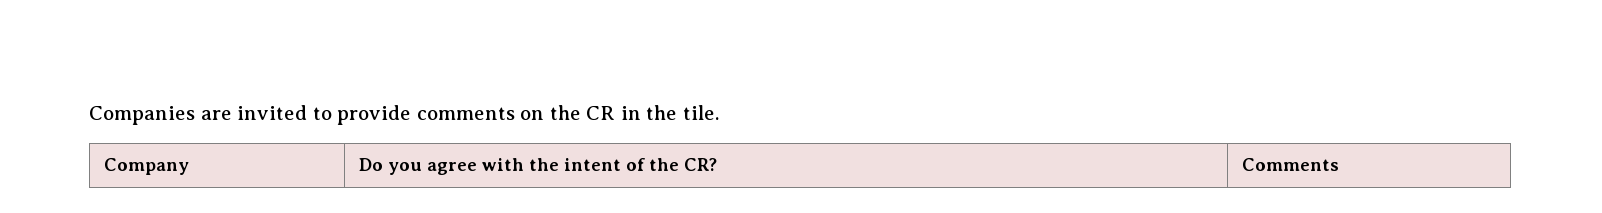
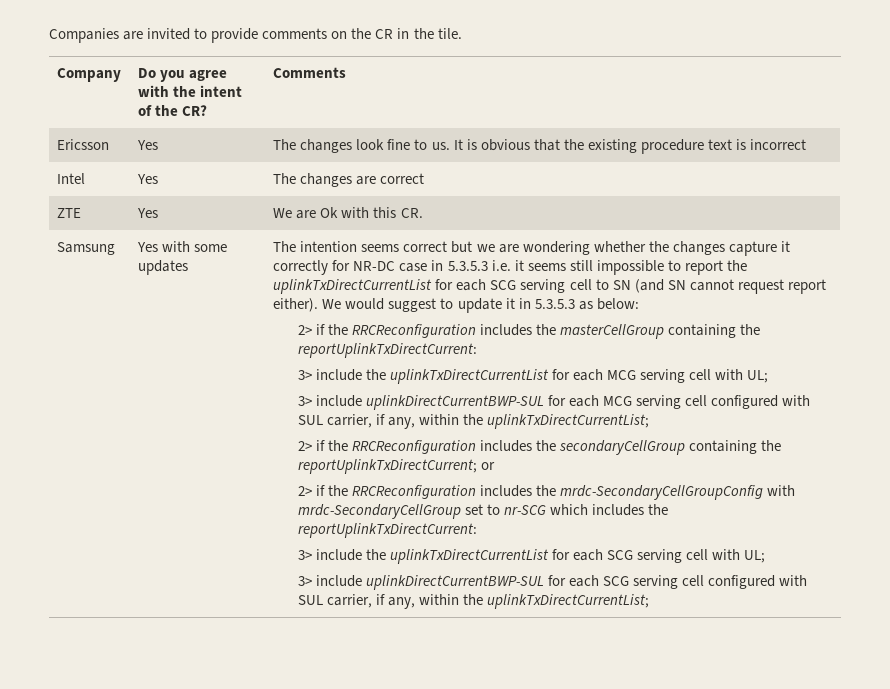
+ Ericsson | Yes | The changes look fine to us. It is obvious that the existing procedure text is incorrect
+ Intel | Yes | The changes are correct
+ ZTE | Yes | We are Ok with this CR.
+ Samsung | Yes with some updates | The intention seems correct but we are wondering whether the changes capture it correctly for NR-DC case in 5.3.5.3 i.e. it seems still impossible to report the uplinkTxDirectCurrentList for each SCG serving cell to SN (and SN cannot request report either). We would suggest to update it in 5.3.5.3 as below:
+ 2> if the RRCReconfiguration includes the masterCellGroup containing the reportUplinkTxDirectCurrent:
+ 3> include the uplinkTxDirectCurrentList for each MCG serving cell with UL;
+ 3> include uplinkDirectCurrentBWP-SUL for each MCG serving cell configured with SUL carrier, if any, within the uplinkTxDirectCurrentList;
+ 2> if the RRCReconfiguration includes the secondaryCellGroup containing the reportUplinkTxDirectCurrent; or
+ 2> if the RRCReconfiguration includes the mrdc-SecondaryCellGroupConfig with mrdc-SecondaryCellGroup set to nr-SCG which includes the reportUplinkTxDirectCurrent:
+ 3> include the uplinkTxDirectCurrentList for each SCG serving cell with UL;
+ 3> include uplinkDirectCurrentBWP-SUL for each SCG serving cell configured with SUL carrier, if any, within the uplinkTxDirectCurrentList;

